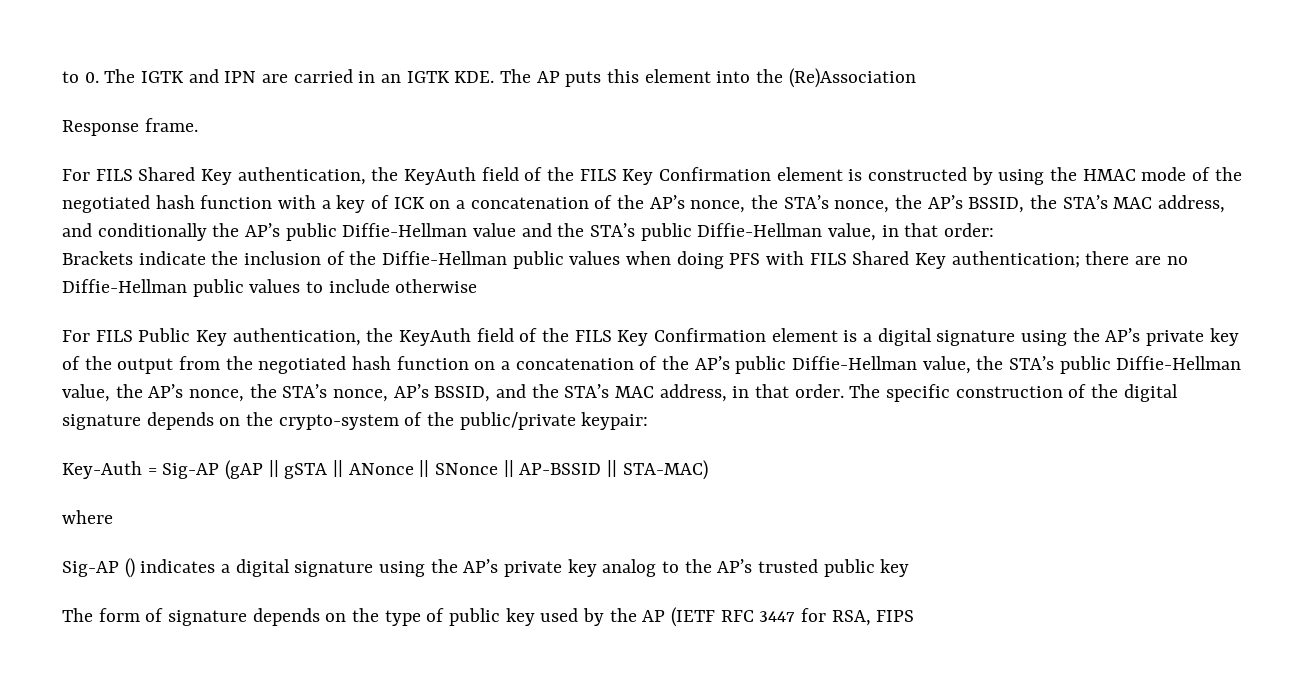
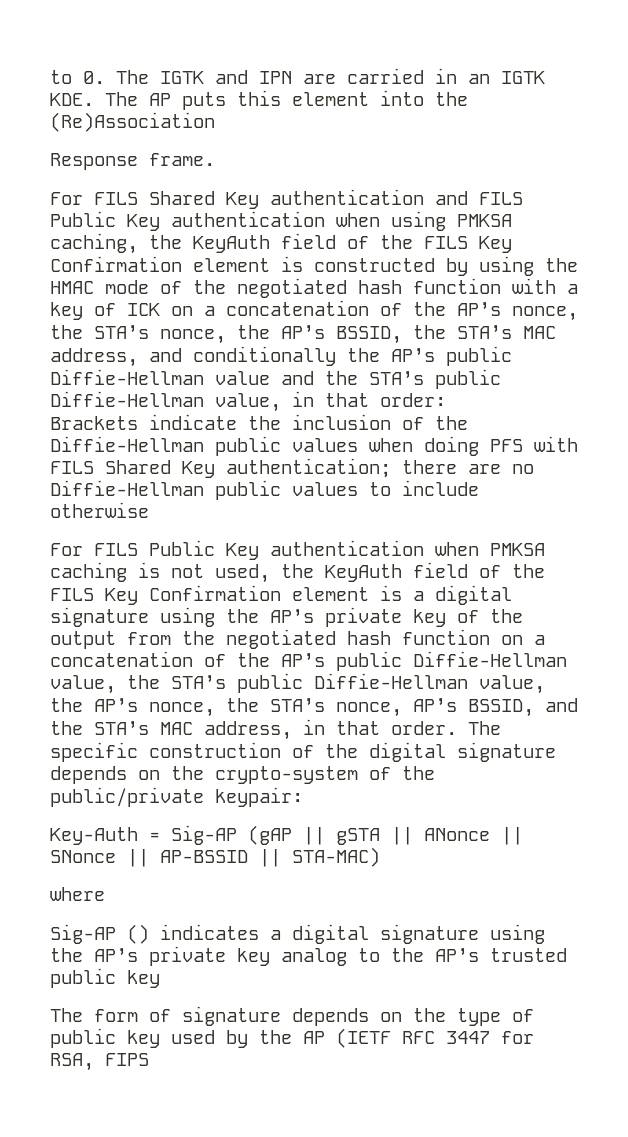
- For FILS Shared Key authentication, the KeyAuth field of the FILS Key Confirmation element is constructed by using the HMAC mode of the negotiated hash function with a key of ICK on a concatenation of the AP’s nonce, the STA’s nonce, the AP’s BSSID, the STA’s MAC address, and conditionally the AP’s public Diffie-Hellman value and the STA’s public Diffie-Hellman value, in that order:
+ For FILS Shared Key authentication and FILS Public Key authentication when using PMKSA caching, the KeyAuth field of the FILS Key Confirmation element is constructed by using the HMAC mode of the negotiated hash function with a key of ICK on a concatenation of the AP’s nonce, the STA’s nonce, the AP’s BSSID, the STA’s MAC address, and conditionally the AP’s public Diffie-Hellman value and the STA’s public Diffie-Hellman value, in that order:
- For FILS Public Key authentication, the KeyAuth field of the FILS Key Confirmation element is a digital signature using the AP’s private key of the output from the negotiated hash function on a concatenation of the AP’s public Diffie-Hellman value, the STA’s public Diffie-Hellman value, the AP’s nonce, the STA’s nonce, AP’s BSSID, and the STA’s MAC address, in that order.
+ For FILS Public Key authentication when PMKSA caching is not used, the KeyAuth field of the FILS Key Confirmation element is a digital signature using the AP’s private key of the output from the negotiated hash function on a concatenation of the AP’s public Diffie-Hellman value, the STA’s public Diffie-Hellman value, the AP’s nonce, the STA’s nonce, AP’s BSSID, and the STA’s MAC address, in that order.

